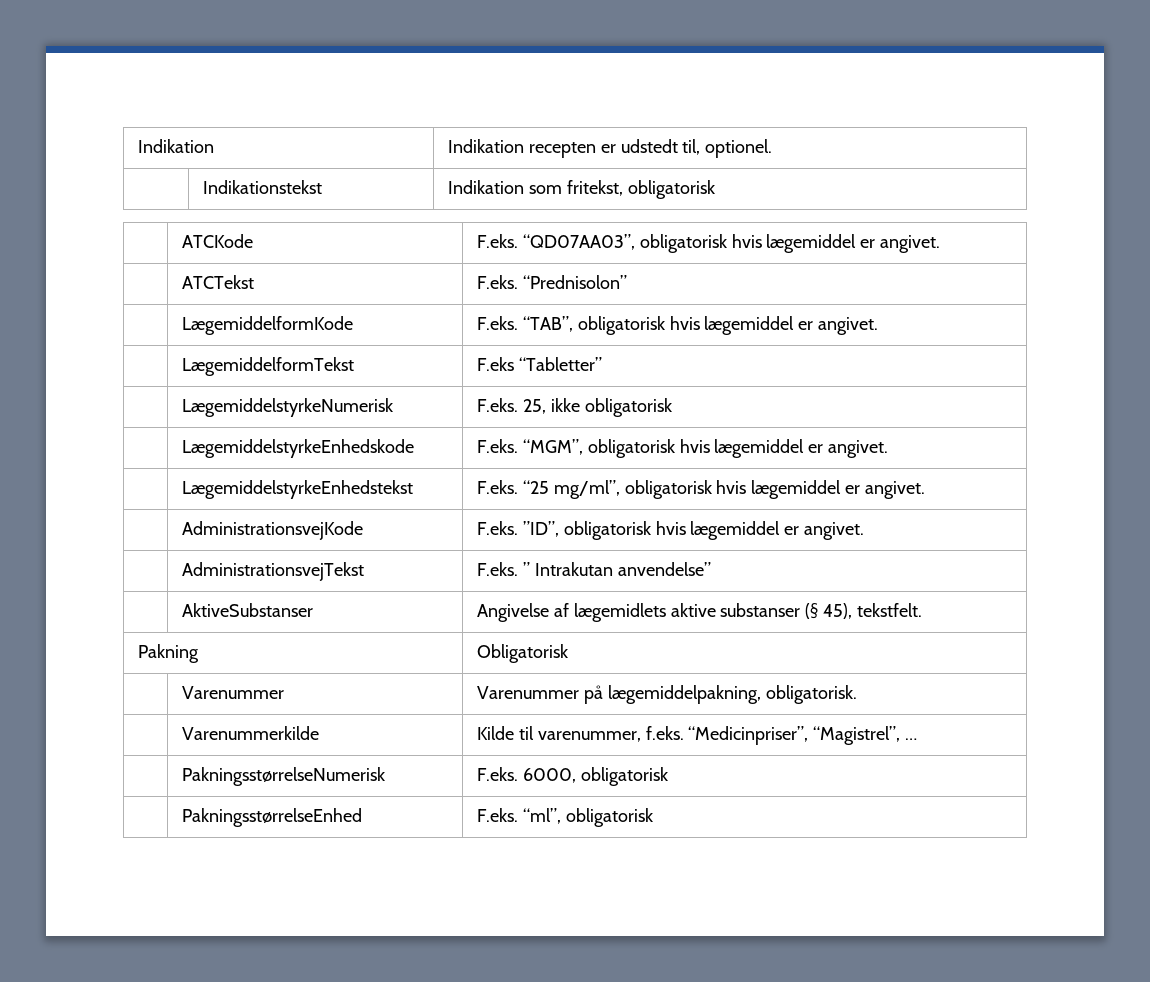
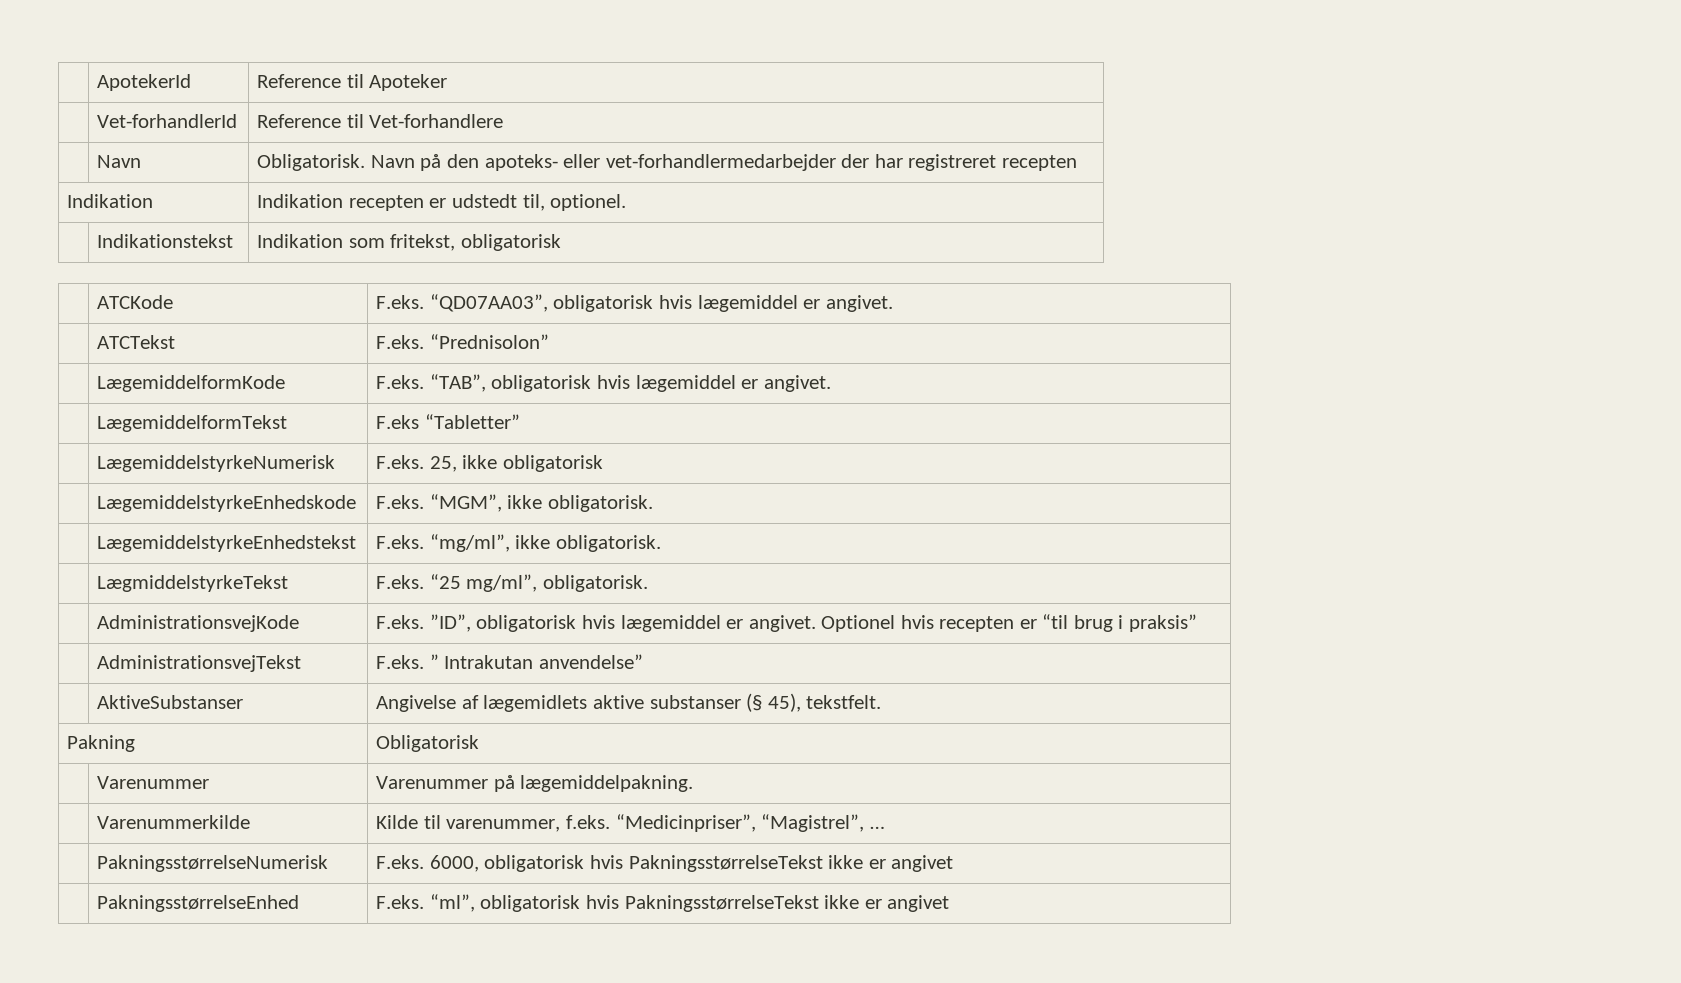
+ | ApotekerId | Reference til Apoteker
+ | Vet-forhandlerId | Reference til Vet-forhandlere
+ | Navn | Obligatorisk. Navn på den apoteks- eller vet-forhandlermedarbejder der har registreret recepten
- | LægemiddelstyrkeEnhedskode | F.eks. “MGM”, obligatorisk hvis lægemiddel er angivet.
- | LægemiddelstyrkeEnhedstekst | F.eks. “25 mg/ml”, obligatorisk hvis lægemiddel er angivet.
+ | LægemiddelstyrkeEnhedskode | F.eks. “MGM”, ikke obligatorisk.
+ | LægemiddelstyrkeEnhedstekst | F.eks. “mg/ml”, ikke obligatorisk.
+ | LægmiddelstyrkeTekst | F.eks. “25 mg/ml”, obligatorisk.
- | AdministrationsvejKode | F.eks. ”ID”, obligatorisk hvis lægemiddel er angivet.
+ | AdministrationsvejKode | F.eks. ”ID”, obligatorisk hvis lægemiddel er angivet. Optionel hvis recepten er “til brug i praksis”
- | Varenummer | Varenummer på lægemiddelpakning, obligatorisk.
+ | Varenummer | Varenummer på lægemiddelpakning.
- | PakningsstørrelseNumerisk | F.eks. 6000, obligatorisk
+ | PakningsstørrelseNumerisk | F.eks. 6000, obligatorisk hvis PakningsstørrelseTekst ikke er angivet
- | PakningsstørrelseEnhed | F.eks. “ml”, obligatorisk
+ | PakningsstørrelseEnhed | F.eks. “ml”, obligatorisk hvis PakningsstørrelseTekst ikke er angivet

